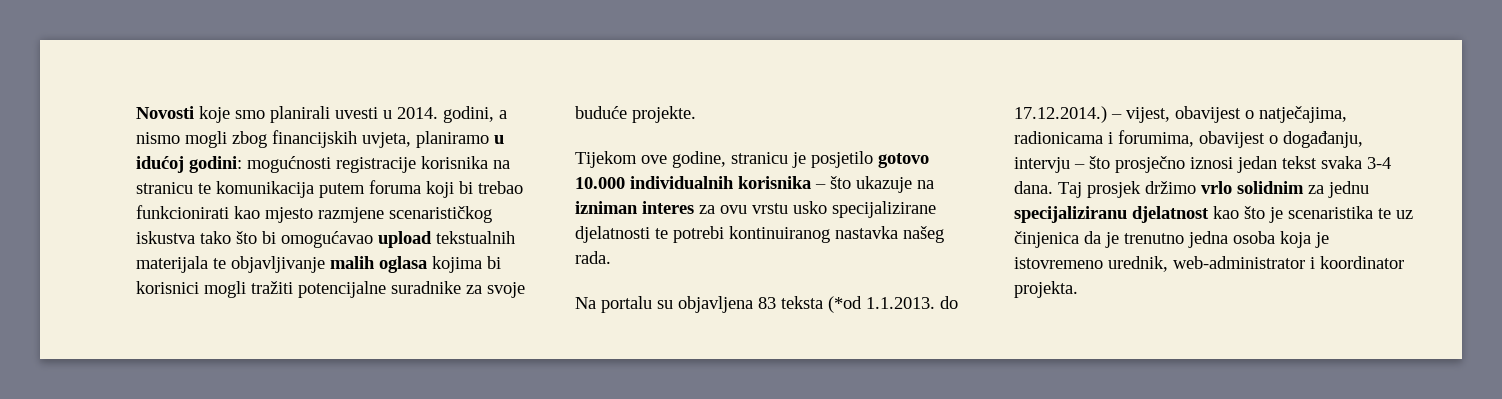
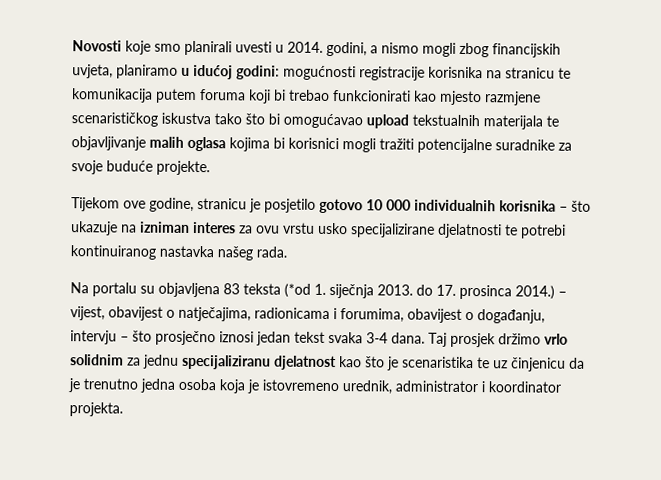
- Tijekom ove godine, stranicu je posjetilo gotovo 10.000 individualnih korisnika – što ukazuje na izniman interes za ovu vrstu usko specijalizirane djelatnosti te potrebi kontinuiranog nastavka našeg rada.
+ Tijekom ove godine, stranicu je posjetilo gotovo 10 000 individualnih korisnika – što ukazuje na izniman interes za ovu vrstu usko specijalizirane djelatnosti te potrebi kontinuiranog nastavka našeg rada.
- Na portalu su objavljena 83 teksta (*od 1.1.2013. do 17.12.2014.) – vijest, obavijest o natječajima, radionicama i forumima, obavijest o događanju, intervju – što prosječno iznosi jedan tekst svaka 3-4 dana.
+ Na portalu su objavljena 83 teksta (*od 1. siječnja 2013. do 17. prosinca 2014.) – vijest, obavijest o natječajima, radionicama i forumima, obavijest o događanju, intervju – što prosječno iznosi jedan tekst svaka 3-4 dana.
- Taj prosjek držimo vrlo solidnim za jednu specijaliziranu djelatnost kao što je scenaristika te uz činjenica da je trenutno jedna osoba koja je istovremeno urednik, web-administrator i koordinator projekta.
+ Taj prosjek držimo vrlo solidnim za jednu specijaliziranu djelatnost kao što je scenaristika te uz činjenicu da je trenutno jedna osoba koja je istovremeno urednik, administrator i koordinator projekta.

